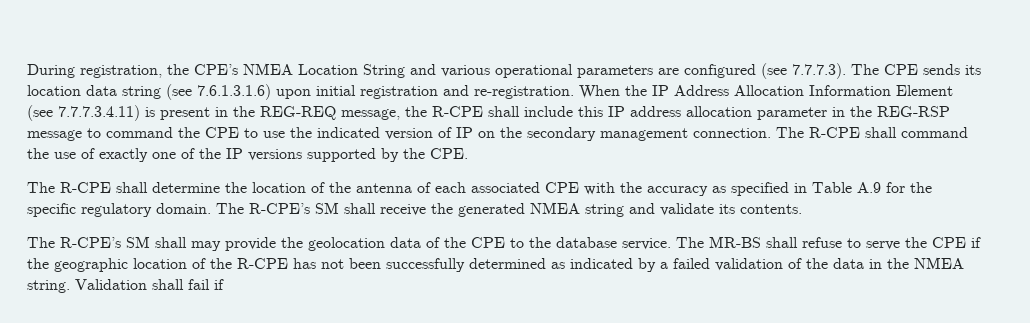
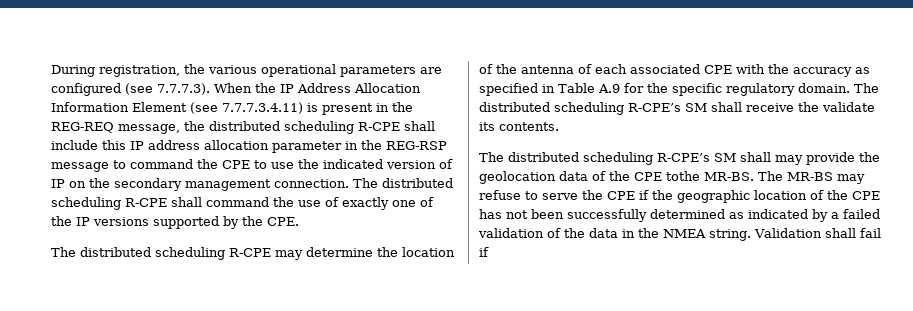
- During registration, the CPE’s NMEA Location String and various operational parameters are configured (see 7.7.7.3). The CPE sends its location data string (see 7.6.1.3.1.6) upon initial registration and re-registration. When the IP Address Allocation Information Element (see 7.7.7.3.4.11) is present in the REG-REQ message, the R-CPE shall include this IP address allocation parameter in the REG-RSP message to command the CPE to use the indicated version of IP on the secondary management connection.
+ During registration, the various operational parameters are configured (see 7.7.7.3). When the IP Address Allocation Information Element (see 7.7.7.3.4.11) is present in the REG-REQ message, the distributed scheduling R-CPE shall include this IP address allocation parameter in the REG-RSP message to command the CPE to use the indicated version of IP on the secondary management connection.
- The R-CPE shall command the use of exactly one of the IP versions supported by the CPE.
+ The distributed scheduling R-CPE shall command the use of exactly one of the IP versions supported by the CPE.
- The R-CPE shall determine the location of the antenna of each associated CPE with the accuracy as specified in Table A.9 for the specific regulatory domain.
+ The distributed scheduling R-CPE may determine the location of the antenna of each associated CPE with the accuracy as specified in Table A.9 for the specific regulatory domain.
- The R-CPE’s SM shall receive the generated NMEA string and validate its contents.
+ The distributed scheduling R-CPE’s SM shall receive the validate its contents.
- The R-CPE’s SM shall may provide the geolocation data of the CPE to the database service.
+ The distributed scheduling R-CPE’s SM shall may provide the geolocation data of the CPE tothe MR-BS.
- The MR-BS shall refuse to serve the CPE if the geographic location of the R-CPE has not been successfully determined as indicated by a failed validation of the data in the NMEA string.
+ The MR-BS may refuse to serve the CPE if the geographic location of the CPE has not been successfully determined as indicated by a failed validation of the data in the NMEA string.

